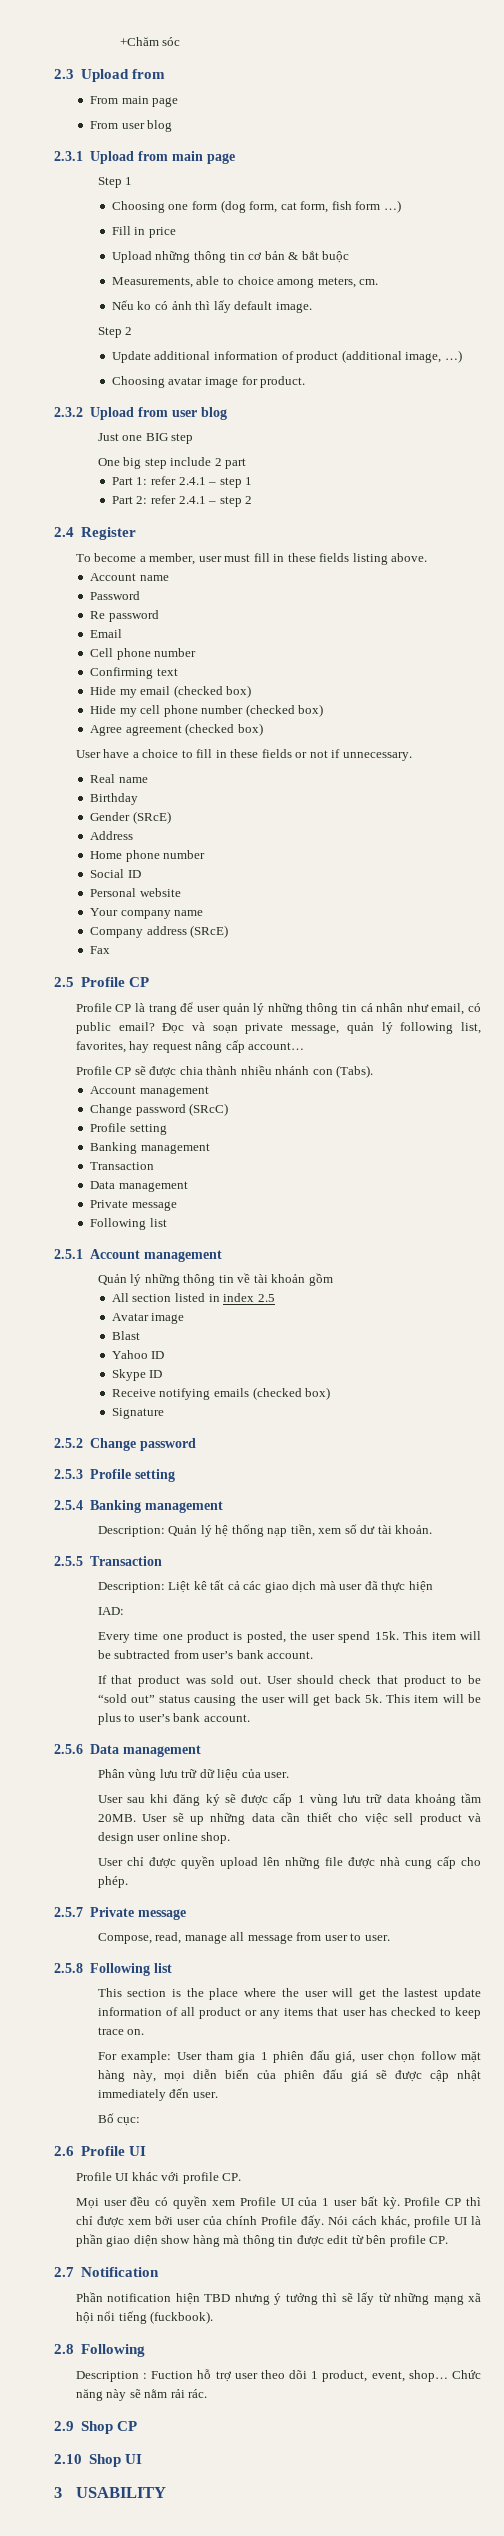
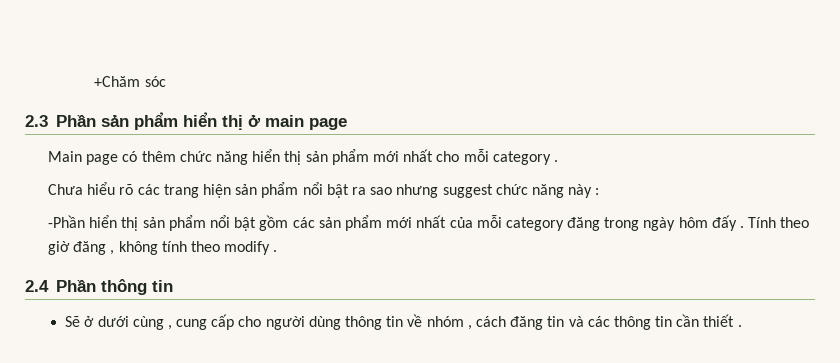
- 2.3 Upload from
- From main page
- From user blog
- 2.3.1 Upload from main page
- Step 1
- Choosing one form (dog form, cat form, fish form …)
- Fill in price
- Upload những thông tin cơ bản & bắt buộc
- Measurements, able to choice among meters, cm.
- Nếu ko có ảnh thì lấy default image.
- Step 2
- Update additional information of product (additional image, …)
- Choosing avatar image for product.
- 2.3.2 Upload from user blog
- Just one BIG step
- One big step include 2 part
- Part 1: refer 2.4.1 – step 1
- Part 2: refer 2.4.1 – step 2
- 2.4 Register
- To become a member, user must fill in these fields listing above.
- Account name
- Password
- Re password
- Email
- Cell phone number
- Confirming text
- Hide my email (checked box)
- Hide my cell phone number (checked box)
- Agree agreement (checked box)
- User have a choice to fill in these fields or not if unnecessary.
- Real name
- Birthday
- Gender (SRcE)
- Address
- Home phone number
- Social ID
- Personal website
- Your company name
- Company address (SRcE)
- Fax
- 2.5 Profile CP
- Profile CP là trang để user quản lý những thông tin cá nhân như email, có public email? Đọc và soạn private message, quản lý following list, favorites, hay request nâng cấp account…
- Profile CP sẽ được chia thành nhiều nhánh con (Tabs).
- Account management
- Change password (SRcC)
- Profile setting
- Banking management
- Transaction
- Data management
- Private message
- Following list
- 2.5.1 Account management
- Quản lý những thông tin về tài khoản gồm
- All section listed in index 2.5
- Avatar image
- Blast
- Yahoo ID
- Skype ID
- Receive notifying emails (checked box)
- Signature
- 2.5.2 Change password
- 2.5.3 Profile setting
- 2.5.4 Banking management
- Description: Quản lý hệ thống nạp tiền, xem số dư tài khoản.
- 2.5.5 Transaction
- Description: Liệt kê tất cả các giao dịch mà user đã thực hiện
- IAD:
- Every time one product is posted, the user spend 15k. This item will be subtracted from user’s bank account.
- If that product was sold out. User should check that product to be “sold out” status causing the user will get back 5k. This item will be plus to user’s bank account.
- 2.5.6 Data management
- Phân vùng lưu trữ dữ liệu của user.
- User sau khi đăng ký sẽ được cấp 1 vùng lưu trữ data khoảng tầm 20MB. User sẽ up những data cần thiết cho việc sell product và design user online shop.
- User chỉ được quyền upload lên những file được nhà cung cấp cho phép.
- 2.5.7 Private message
- Compose, read, manage all message from user to user.
- 2.5.8 Following list
- This section is the place where the user will get the lastest update information of all product or any items that user has checked to keep trace on.
- For example: User tham gia 1 phiên đấu giá, user chọn follow mặt hàng này, mọi diễn biến của phiên đấu giá sẽ được cập nhật immediately đến user.
- Bố cục:
- 2.6 Profile UI
- Profile UI khác với profile CP.
- Mọi user đều có quyền xem Profile UI của 1 user bất kỳ. Profile CP thì chỉ được xem bởi user của chính Profile đấy. Nói cách khác, profile UI là phần giao diện show hàng mà thông tin được edit từ bên profile CP.
- 2.7 Notification
- Phần notification hiện TBD nhưng ý tưởng thì sẽ lấy từ những mạng xã hội nổi tiếng (fuckbook).
- 2.8 Following
- Description : Fuction hỗ trợ user theo dõi 1 product, event, shop… Chức năng này sẽ nằm rải rác.
- 2.9 Shop CP
- 2.10 Shop UI
- 3 USABILITY
+ 2.3 Phần sản phẩm hiển thị ở main page
+ Main page có thêm chức năng hiển thị sản phẩm mới nhất cho mỗi category .
+ Chưa hiểu rõ các trang hiện sản phẩm nổi bật ra sao nhưng suggest chức năng này :
+ -Phần hiển thị sản phẩm nổi bật gồm các sản phẩm mới nhất của mỗi category đăng trong ngày hôm đấy . Tính theo giờ đăng , không tính theo modify .
+ 2.4 Phần thông tin
+ Sẽ ở dưới cùng , cung cấp cho người dùng thông tin về nhóm , cách đăng tin và các thông tin cần thiết .

